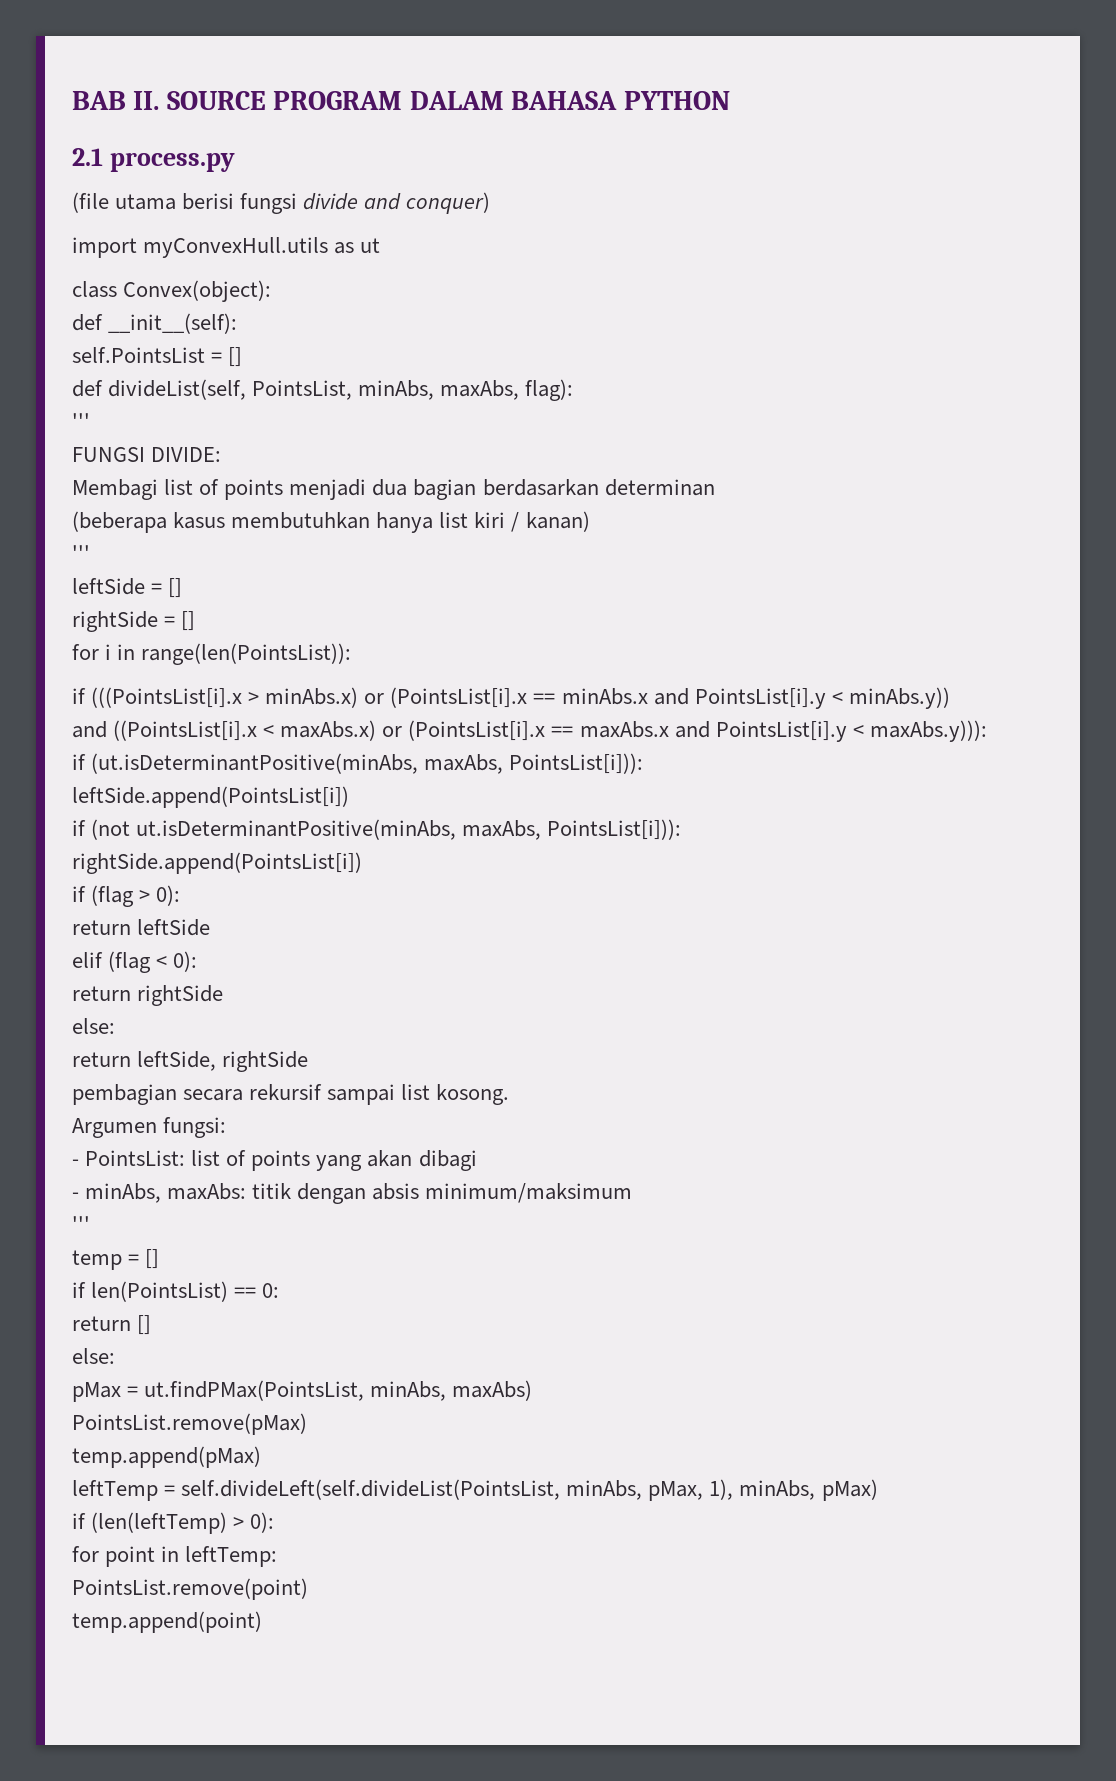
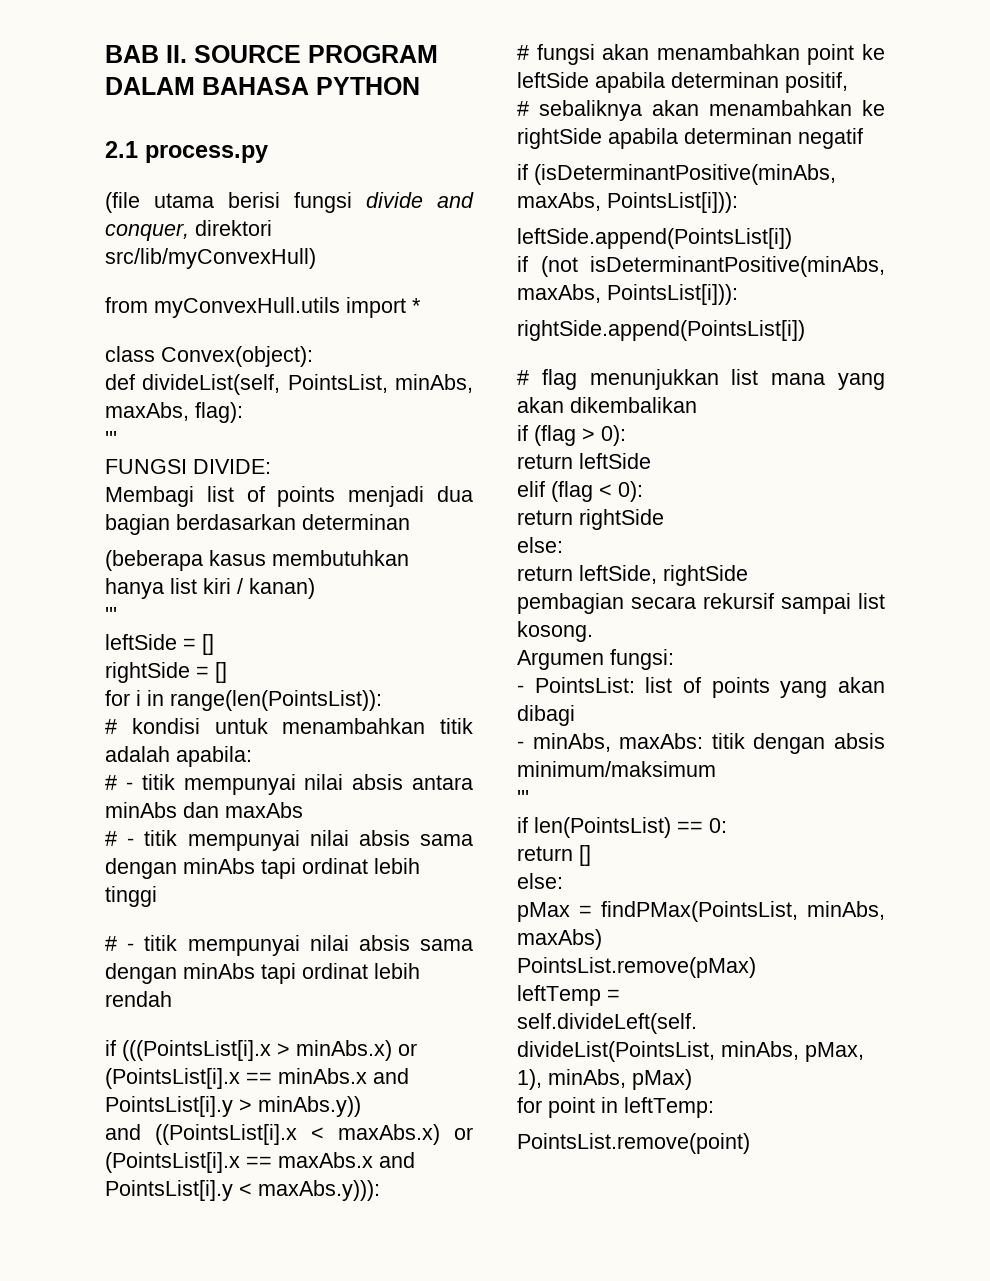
- (file utama berisi fungsi divide and conquer)
- import myConvexHull.utils as ut
+ (file utama berisi fungsi divide and conquer, direktori src/lib/myConvexHull)
+ from myConvexHull.utils import *
  class Convex(object):
- def __init__(self):
- self.PointsList = []
+ # kondisi untuk menambahkan titik adalah apabila:
+ # - titik mempunyai nilai absis antara minAbs dan maxAbs
+ # - titik mempunyai nilai absis sama dengan minAbs tapi ordinat lebih tinggi
+ # - titik mempunyai nilai absis sama dengan minAbs tapi ordinat lebih rendah
- if (((PointsList[i].x > minAbs.x) or (PointsList[i].x == minAbs.x and PointsList[i].y < minAbs.y))
+ if (((PointsList[i].x > minAbs.x) or (PointsList[i].x == minAbs.x and PointsList[i].y > minAbs.y))
- if (ut.isDeterminantPositive(minAbs, maxAbs, PointsList[i])):
+ # fungsi akan menambahkan point ke leftSide apabila determinan positif,
+ # sebaliknya akan menambahkan ke rightSide apabila determinan negatif
+ if (isDeterminantPositive(minAbs, maxAbs, PointsList[i])):
- if (not ut.isDeterminantPositive(minAbs, maxAbs, PointsList[i])):
+ if (not isDeterminantPositive(minAbs, maxAbs, PointsList[i])):
+ # flag menunjukkan list mana yang akan dikembalikan
- temp = []
- pMax = ut.findPMax(PointsList, minAbs, maxAbs)
+ pMax = findPMax(PointsList, minAbs, maxAbs)
- temp.append(pMax)
- if (len(leftTemp) > 0):
- temp.append(point)

